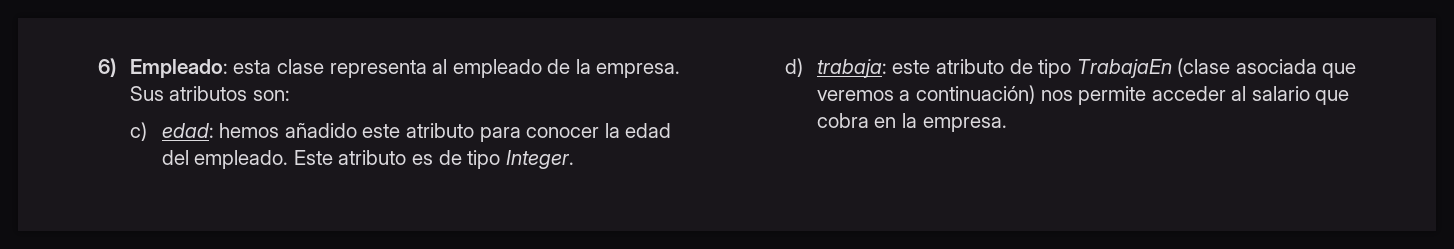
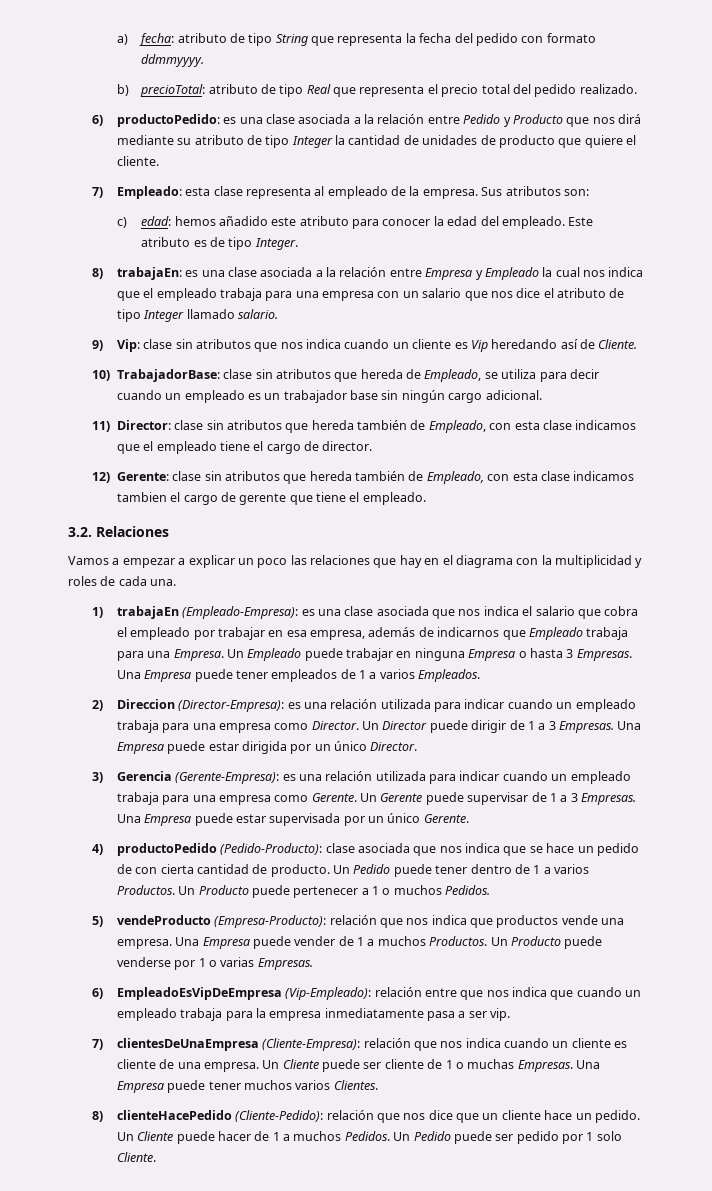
- 6) Empleado: esta clase representa al empleado de la empresa.
+ a) fecha: atributo de tipo String que representa la fecha del pedido con formato ddmmyyyy.
+ b) precioTotal: atributo de tipo Real que representa el precio total del pedido realizado.
+ 6) productoPedido: es una clase asociada a la relación entre Pedido y Producto que nos dirá mediante su atributo de tipo Integer la cantidad de unidades de producto que quiere el cliente.
+ 7) Empleado: esta clase representa al empleado de la empresa.
- d) trabaja: este atributo de tipo TrabajaEn (clase asociada que veremos a continuación) nos permite acceder al salario que cobra en la empresa.
+ 8) trabajaEn: es una clase asociada a la relación entre Empresa y Empleado la cual nos indica que el empleado trabaja para una empresa con un salario que nos dice el atributo de tipo Integer llamado salario.
+ 9) Vip: clase sin atributos que nos indica cuando un cliente es Vip heredando así de Cliente.
+ 10) TrabajadorBase: clase sin atributos que hereda de Empleado, se utiliza para decir cuando un empleado es un trabajador base sin ningún cargo adicional.
+ 11) Director: clase sin atributos que hereda también de Empleado, con esta clase indicamos que el empleado tiene el cargo de director.
+ 12) Gerente: clase sin atributos que hereda también de Empleado, con esta clase indicamos tambien el cargo de gerente que tiene el empleado.
+ 3.2. Relaciones
+ Vamos a empezar a explicar un poco las relaciones que hay en el diagrama con la multiplicidad y roles de cada una.
+ 1) trabajaEn (Empleado-Empresa): es una clase asociada que nos indica el salario que cobra el empleado por trabajar en esa empresa, además de indicarnos que Empleado trabaja para una Empresa. Un Empleado puede trabajar en ninguna Empresa o hasta 3 Empresas. Una Empresa puede tener empleados de 1 a varios Empleados.
+ 2) Direccion (Director-Empresa): es una relación utilizada para indicar cuando un empleado trabaja para una empresa como Director. Un Director puede dirigir de 1 a 3 Empresas. Una Empresa puede estar dirigida por un único Director.
+ 3) Gerencia (Gerente-Empresa): es una relación utilizada para indicar cuando un empleado trabaja para una empresa como Gerente. Un Gerente puede supervisar de 1 a 3 Empresas. Una Empresa puede estar supervisada por un único Gerente.
+ 4) productoPedido (Pedido-Producto): clase asociada que nos indica que se hace un pedido de con cierta cantidad de producto. Un Pedido puede tener dentro de 1 a varios Productos. Un Producto puede pertenecer a 1 o muchos Pedidos.
+ 5) vendeProducto (Empresa-Producto): relación que nos indica que productos vende una empresa. Una Empresa puede vender de 1 a muchos Productos. Un Producto puede venderse por 1 o varias Empresas.
+ 6) EmpleadoEsVipDeEmpresa (Vip-Empleado): relación entre que nos indica que cuando un empleado trabaja para la empresa inmediatamente pasa a ser vip.
+ 7) clientesDeUnaEmpresa (Cliente-Empresa): relación que nos indica cuando un cliente es cliente de una empresa. Un Cliente puede ser cliente de 1 o muchas Empresas. Una Empresa puede tener muchos varios Clientes.
+ 8) clienteHacePedido (Cliente-Pedido): relación que nos dice que un cliente hace un pedido. Un Cliente puede hacer de 1 a muchos Pedidos. Un Pedido puede ser pedido por 1 solo Cliente.

